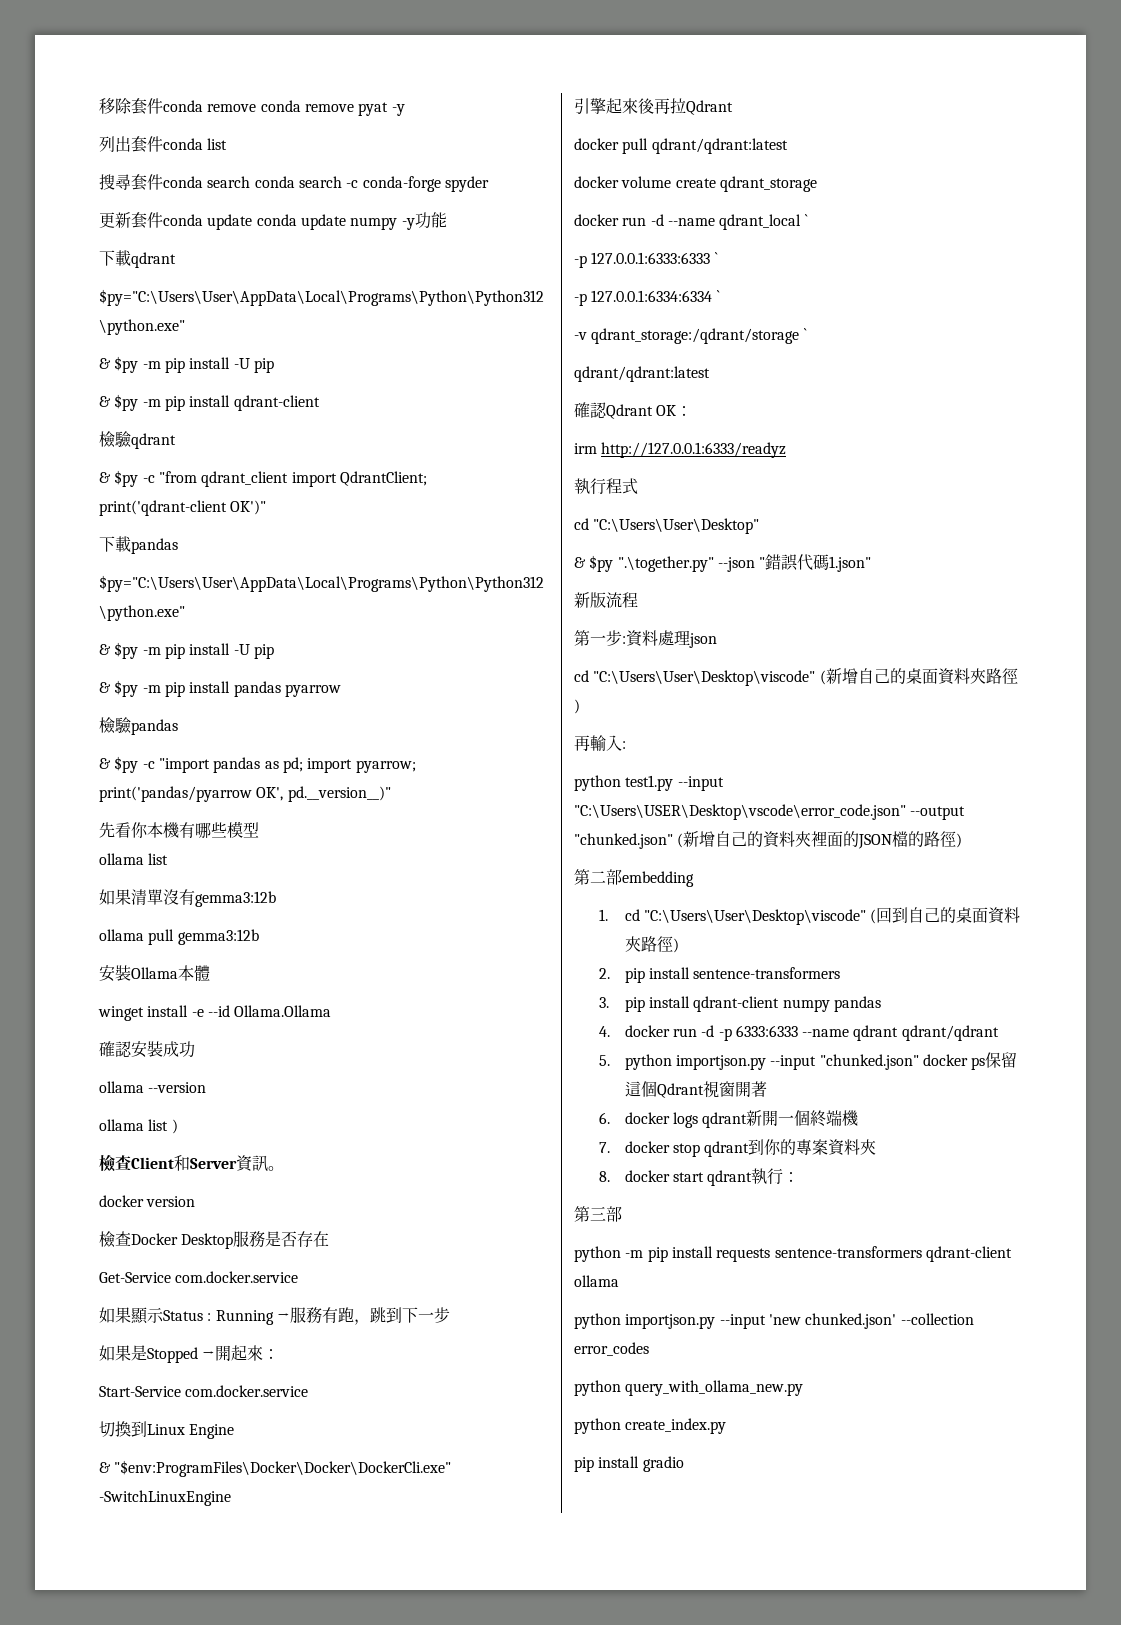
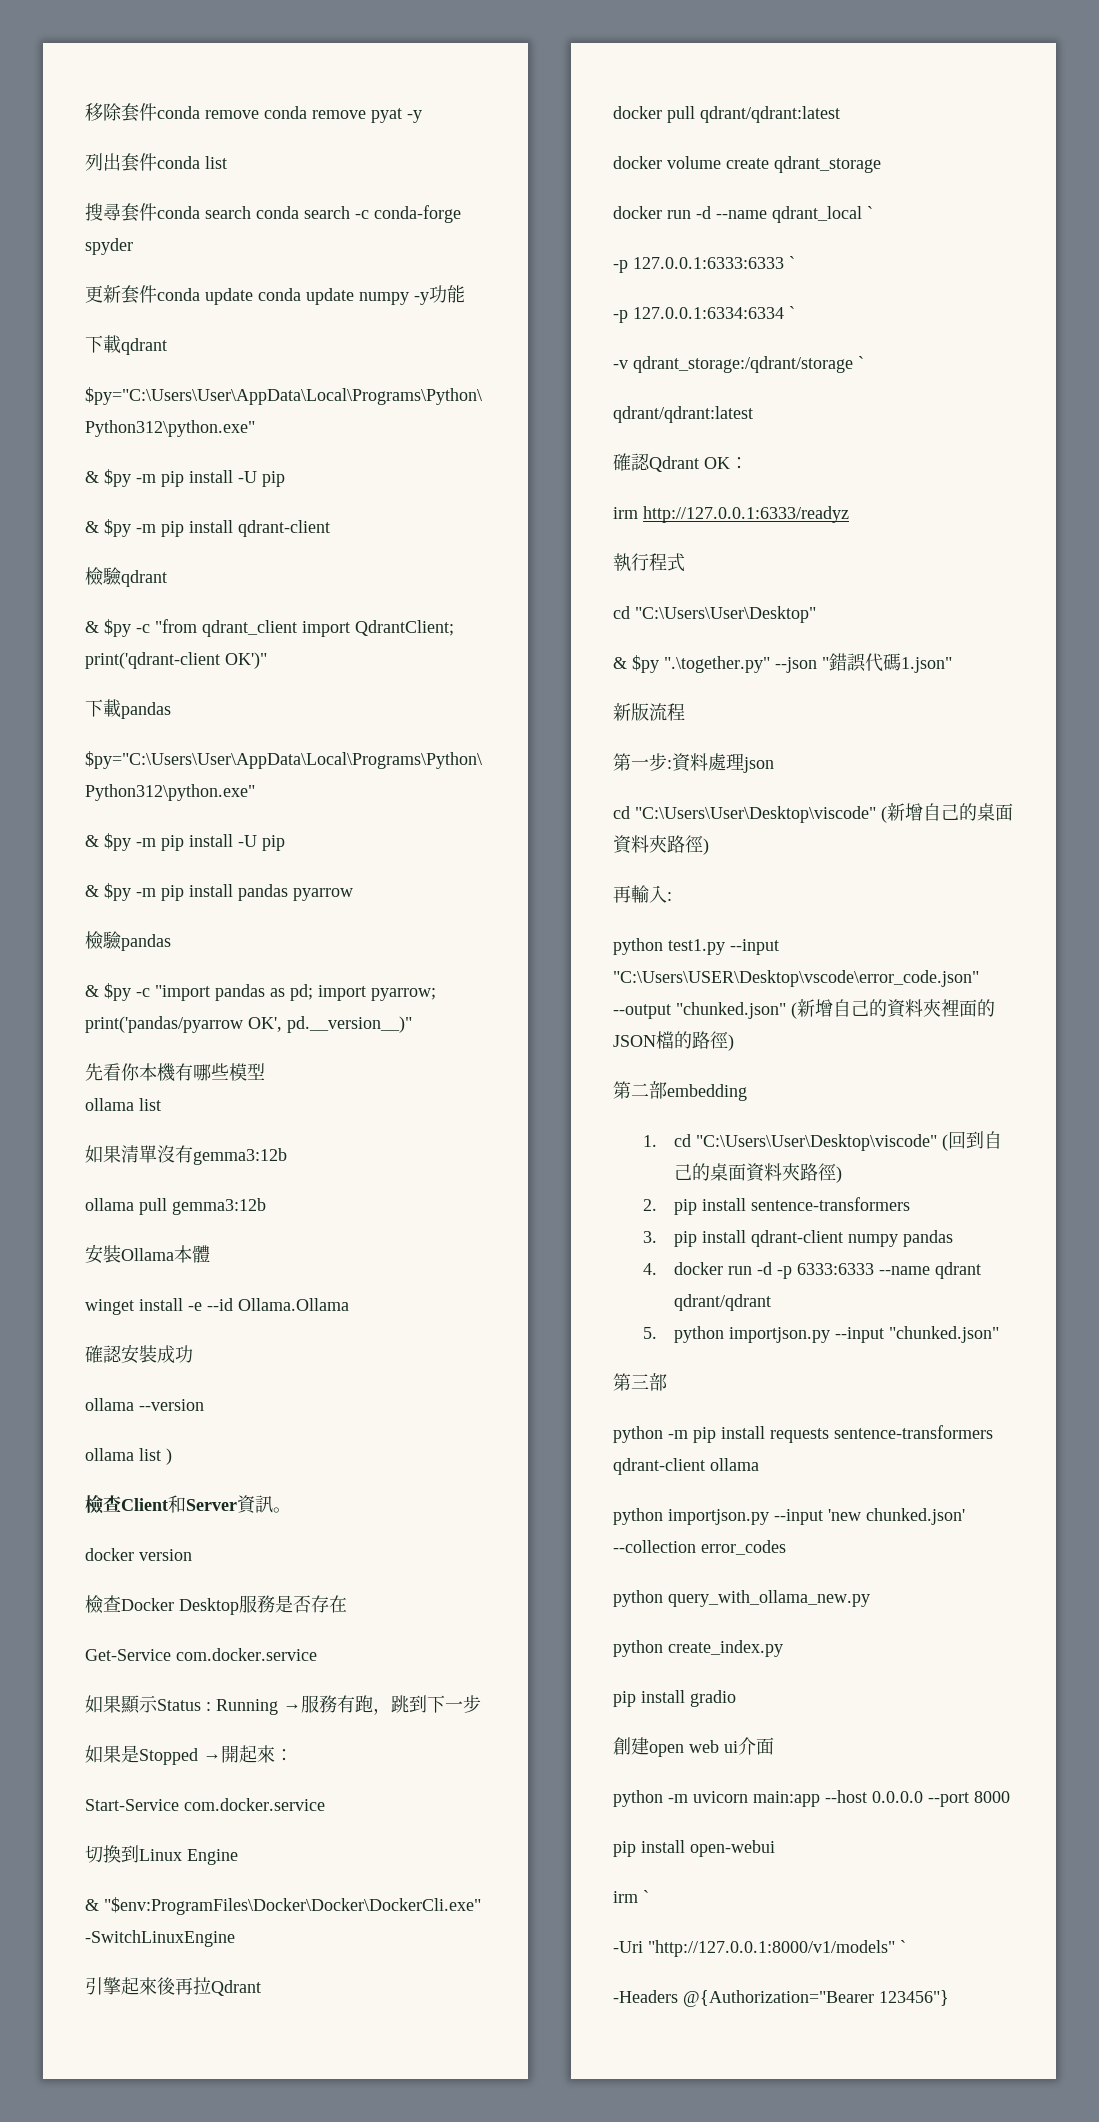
- 5. python importjson.py --input "chunked.json" docker ps保留這個Qdrant視窗開著
- 6. docker logs qdrant新開一個終端機
- 7. docker stop qdrant到你的專案資料夾
- 8. docker start qdrant執行：
+ 5. python importjson.py --input "chunked.json"
+ 創建open web ui介面
+ python -m uvicorn main:app --host 0.0.0.0 --port 8000
+ pip install open-webui
+ irm `
+ -Uri "http://127.0.0.1:8000/v1/models" `
+ -Headers @{Authorization="Bearer 123456"}

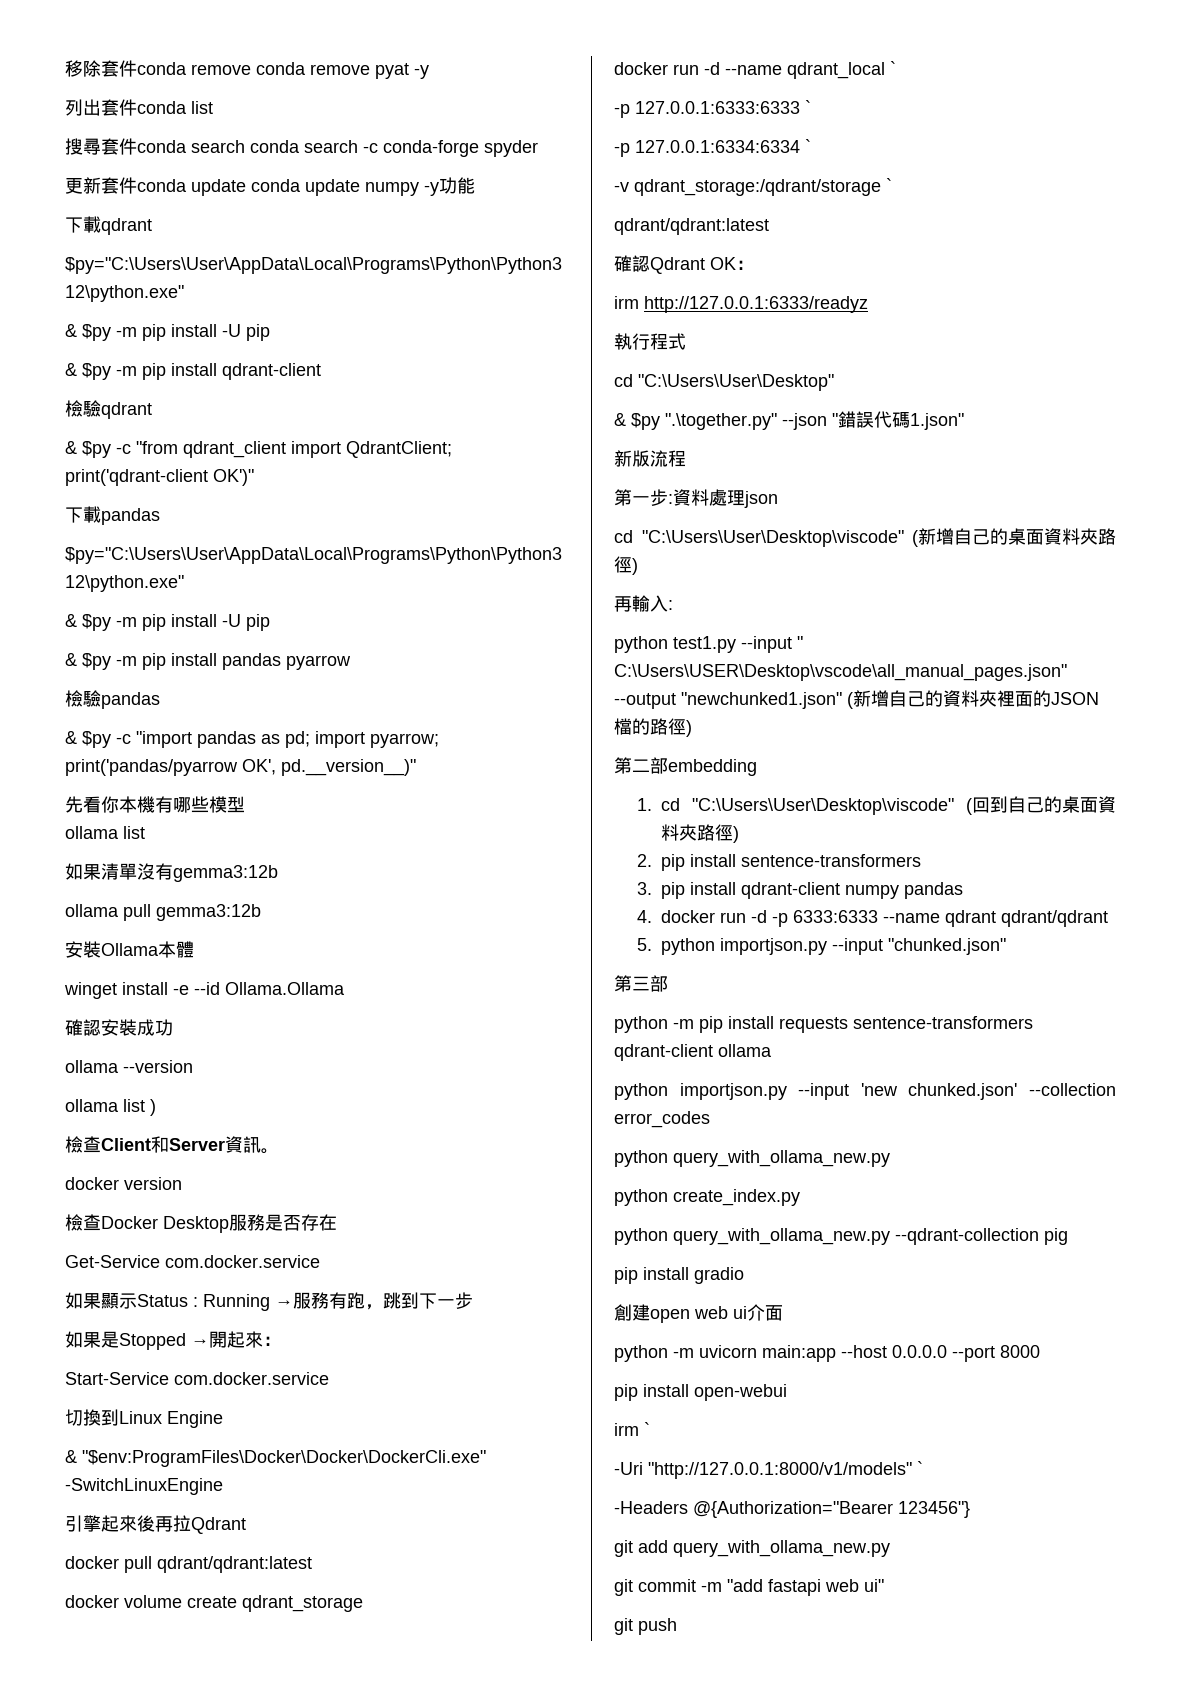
- python test1.py --input "C:\Users\USER\Desktop\vscode\error_code.json" --output "chunked.json" (新增自己的資料夾裡面的JSON檔的路徑)
+ python test1.py --input " C:\Users\USER\Desktop\vscode\all_manual_pages.json" --output "newchunked1.json" (新增自己的資料夾裡面的JSON檔的路徑)
+ python query_with_ollama_new.py --qdrant-collection pig
+ git add query_with_ollama_new.py
+ git commit -m "add fastapi web ui"
+ git push

